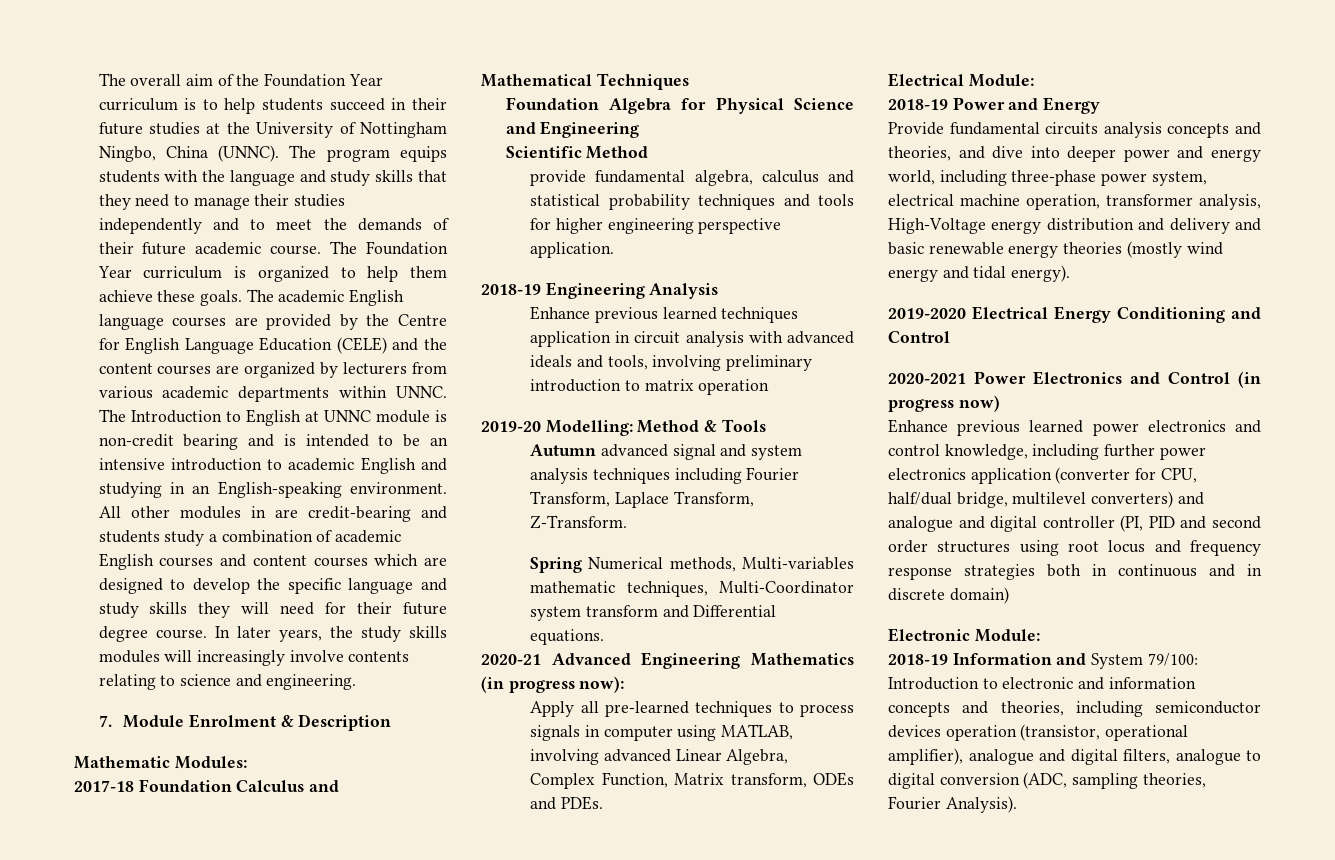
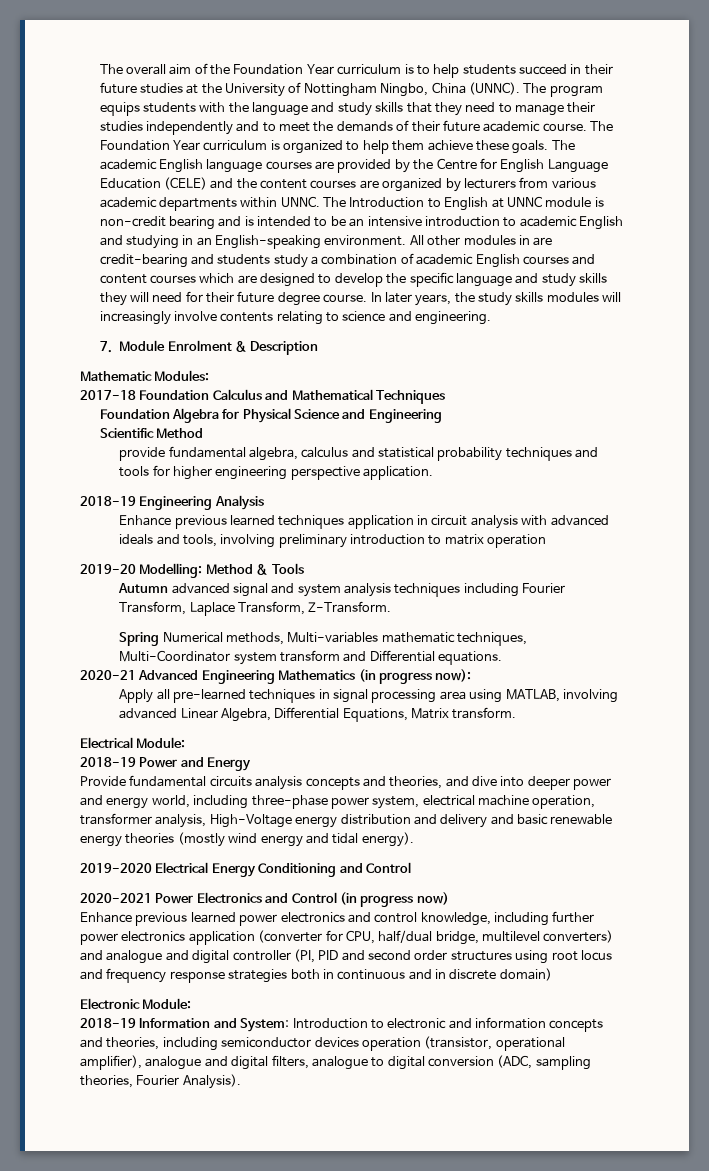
- Apply all pre-learned techniques to process signals in computer using MATLAB, involving advanced Linear Algebra, Complex Function, Matrix transform, ODEs and PDEs.
+ Apply all pre-learned techniques in signal processing area using MATLAB, involving advanced Linear Algebra, Differential Equations, Matrix transform.
- 2018-19 Information and System 79/100: Introduction to electronic and information concepts and theories, including semiconductor devices operation (transistor, operational amplifier), analogue and digital filters, analogue to digital conversion (ADC, sampling theories, Fourier Analysis).
+ 2018-19 Information and System: Introduction to electronic and information concepts and theories, including semiconductor devices operation (transistor, operational amplifier), analogue and digital filters, analogue to digital conversion (ADC, sampling theories, Fourier Analysis).

